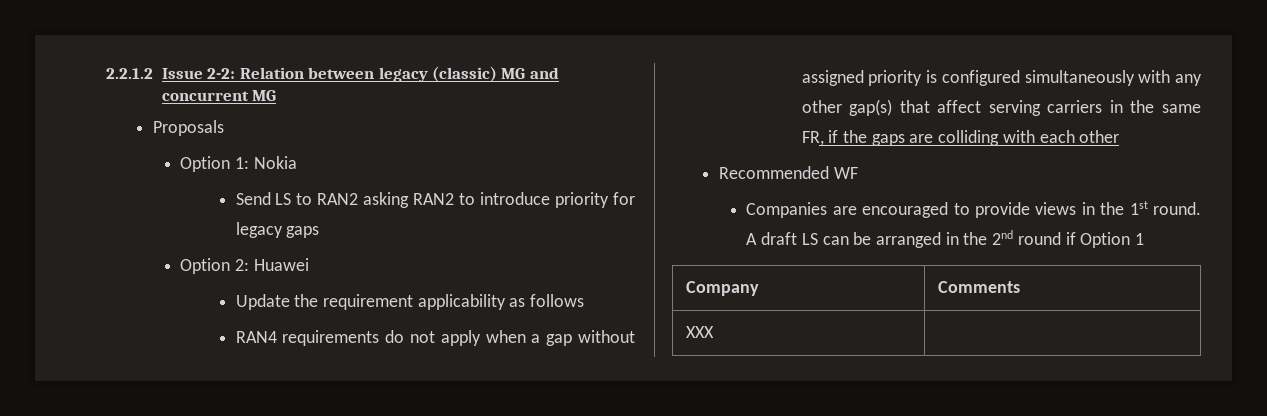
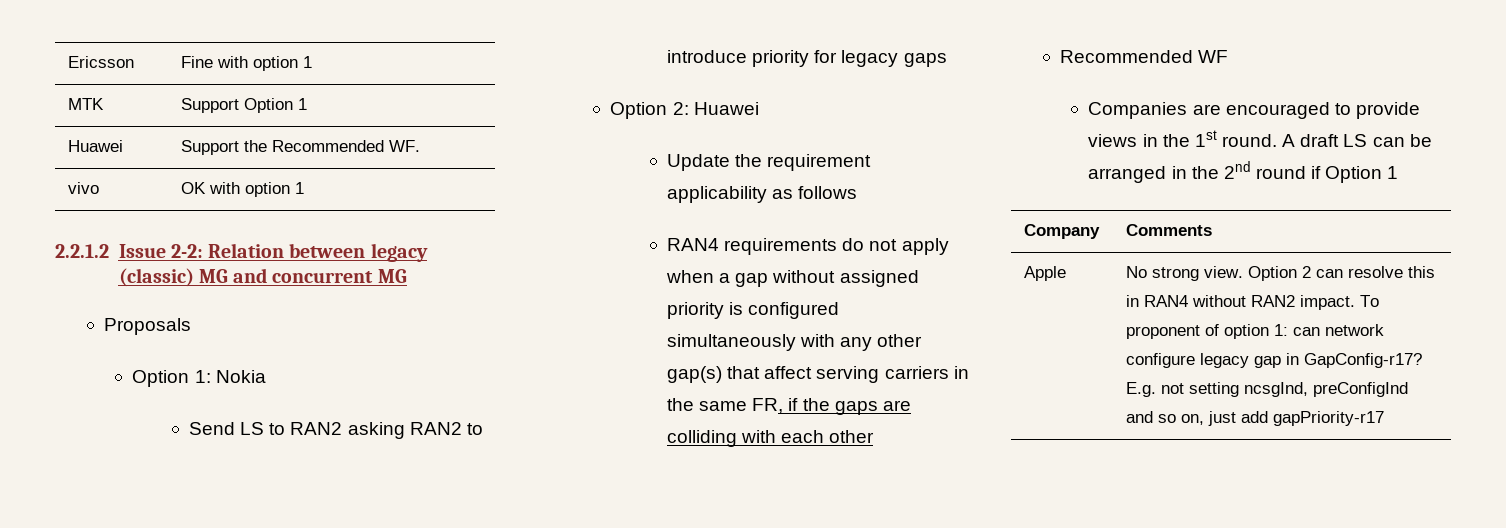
+ Ericsson | Fine with option 1
+ MTK | Support Option 1
+ Huawei | Support the Recommended WF.
+ vivo | OK with option 1
- XXX |
+ Apple | No strong view. Option 2 can resolve this in RAN4 without RAN2 impact. To proponent of option 1: can network configure legacy gap in GapConfig-r17? E.g. not setting ncsgInd, preConfigInd and so on, just add gapPriority-r17

